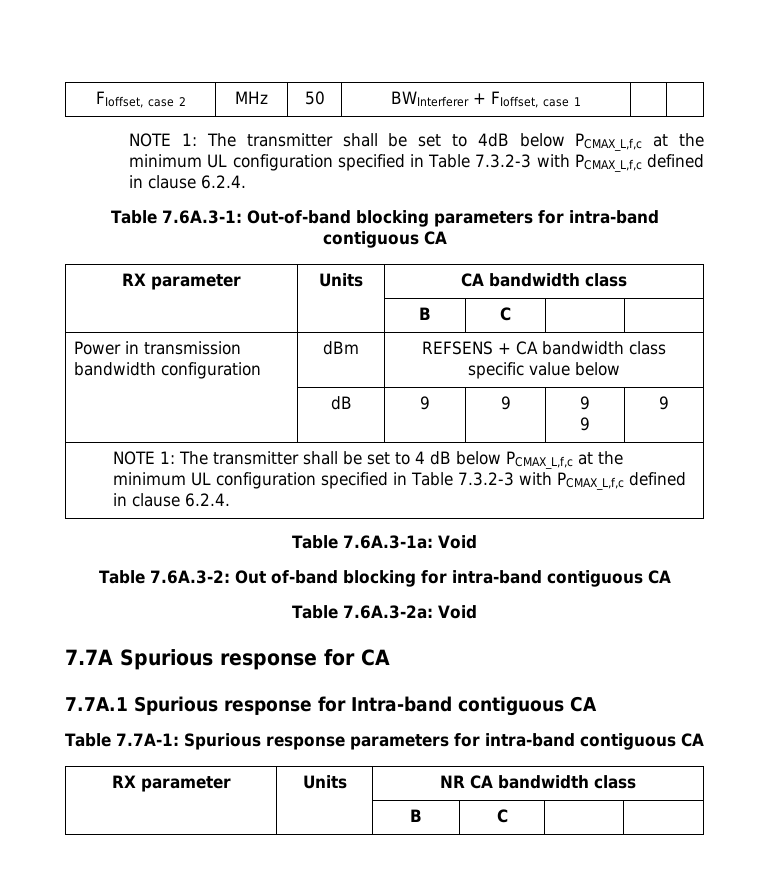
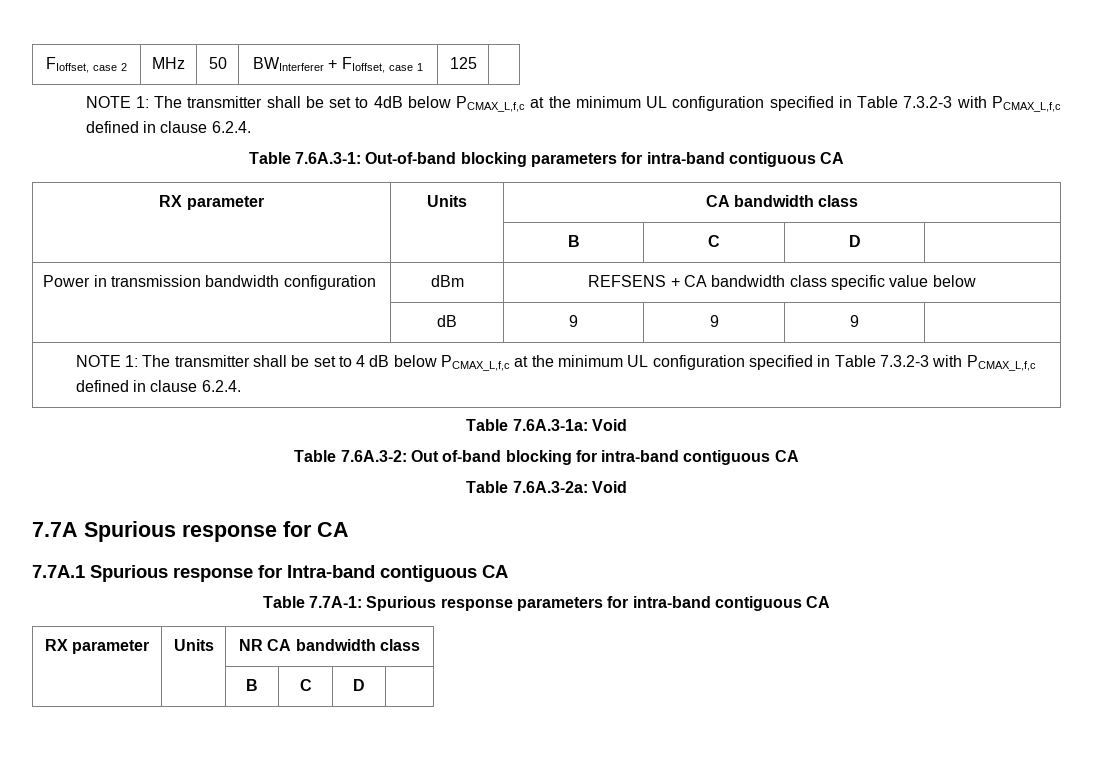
- FIoffset, case 2 | MHz | 50 | BWInterferer + FIoffset, case 1 | |
+ FIoffset, case 2 | MHz | 50 | BWInterferer + FIoffset, case 1 | 125 |
  RX parameter | Units | CA bandwidth class
- | | B | C | |
+ | | B | C | D |
- | dB | 9 | 9 | 9
- 9 | 9
+ | dB | 9 | 9 | 9 |
  RX parameter | Units | NR CA bandwidth class
- | | B | C | |
+ | | B | C | D |

